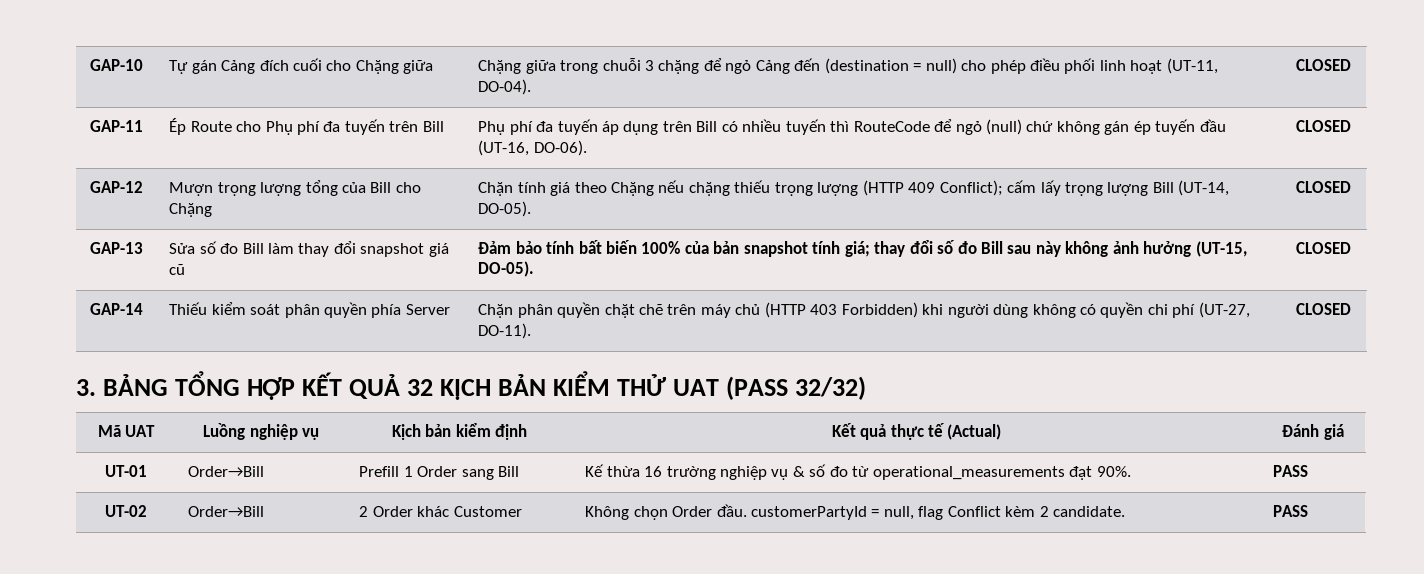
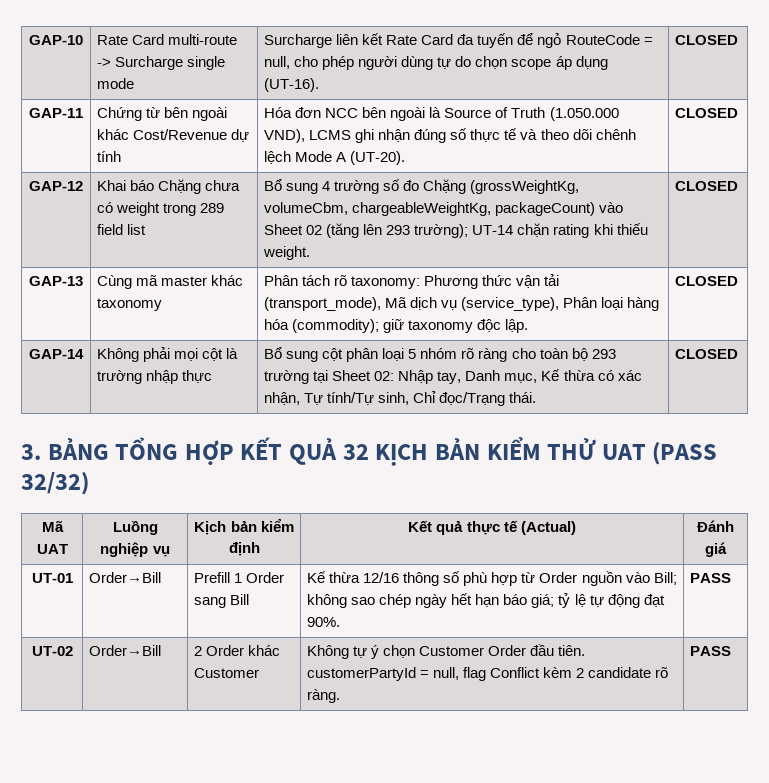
- GAP-10 | Tự gán Cảng đích cuối cho Chặng giữa | Chặng giữa trong chuỗi 3 chặng để ngỏ Cảng đến (destination = null) cho phép điều phối linh hoạt (UT-11, DO-04). | CLOSED
- GAP-11 | Ép Route cho Phụ phí đa tuyến trên Bill | Phụ phí đa tuyến áp dụng trên Bill có nhiều tuyến thì RouteCode để ngỏ (null) chứ không gán ép tuyến đầu (UT-16, DO-06). | CLOSED
- GAP-12 | Mượn trọng lượng tổng của Bill cho Chặng | Chặn tính giá theo Chặng nếu chặng thiếu trọng lượng (HTTP 409 Conflict); cấm lấy trọng lượng Bill (UT-14, DO-05). | CLOSED
- GAP-13 | Sửa số đo Bill làm thay đổi snapshot giá cũ | Đảm bảo tính bất biến 100% của bản snapshot tính giá; thay đổi số đo Bill sau này không ảnh hưởng (UT-15, DO-05). | CLOSED
- GAP-14 | Thiếu kiểm soát phân quyền phía Server | Chặn phân quyền chặt chẽ trên máy chủ (HTTP 403 Forbidden) khi người dùng không có quyền chi phí (UT-27, DO-11). | CLOSED
+ GAP-10 | Rate Card multi-route -> Surcharge single mode | Surcharge liên kết Rate Card đa tuyến để ngỏ RouteCode = null, cho phép người dùng tự do chọn scope áp dụng (UT-16). | CLOSED
+ GAP-11 | Chứng từ bên ngoài khác Cost/Revenue dự tính | Hóa đơn NCC bên ngoài là Source of Truth (1.050.000 VND), LCMS ghi nhận đúng số thực tế và theo dõi chênh lệch Mode A (UT-20). | CLOSED
+ GAP-12 | Khai báo Chặng chưa có weight trong 289 field list | Bổ sung 4 trường số đo Chặng (grossWeightKg, volumeCbm, chargeableWeightKg, packageCount) vào Sheet 02 (tăng lên 293 trường); UT-14 chặn rating khi thiếu weight. | CLOSED
+ GAP-13 | Cùng mã master khác taxonomy | Phân tách rõ taxonomy: Phương thức vận tải (transport_mode), Mã dịch vụ (service_type), Phân loại hàng hóa (commodity); giữ taxonomy độc lập. | CLOSED
+ GAP-14 | Không phải mọi cột là trường nhập thực | Bổ sung cột phân loại 5 nhóm rõ ràng cho toàn bộ 293 trường tại Sheet 02: Nhập tay, Danh mục, Kế thừa có xác nhận, Tự tính/Tự sinh, Chỉ đọc/Trạng thái. | CLOSED
- UT-01 | Order→Bill | Prefill 1 Order sang Bill | Kế thừa 16 trường nghiệp vụ & số đo từ operational_measurements đạt 90%. | PASS
+ UT-01 | Order→Bill | Prefill 1 Order sang Bill | Kế thừa 12/16 thông số phù hợp từ Order nguồn vào Bill; không sao chép ngày hết hạn báo giá; tỷ lệ tự động đạt 90%. | PASS
- UT-02 | Order→Bill | 2 Order khác Customer | Không chọn Order đầu. customerPartyId = null, flag Conflict kèm 2 candidate. | PASS
+ UT-02 | Order→Bill | 2 Order khác Customer | Không tự ý chọn Customer Order đầu tiên. customerPartyId = null, flag Conflict kèm 2 candidate rõ ràng. | PASS

